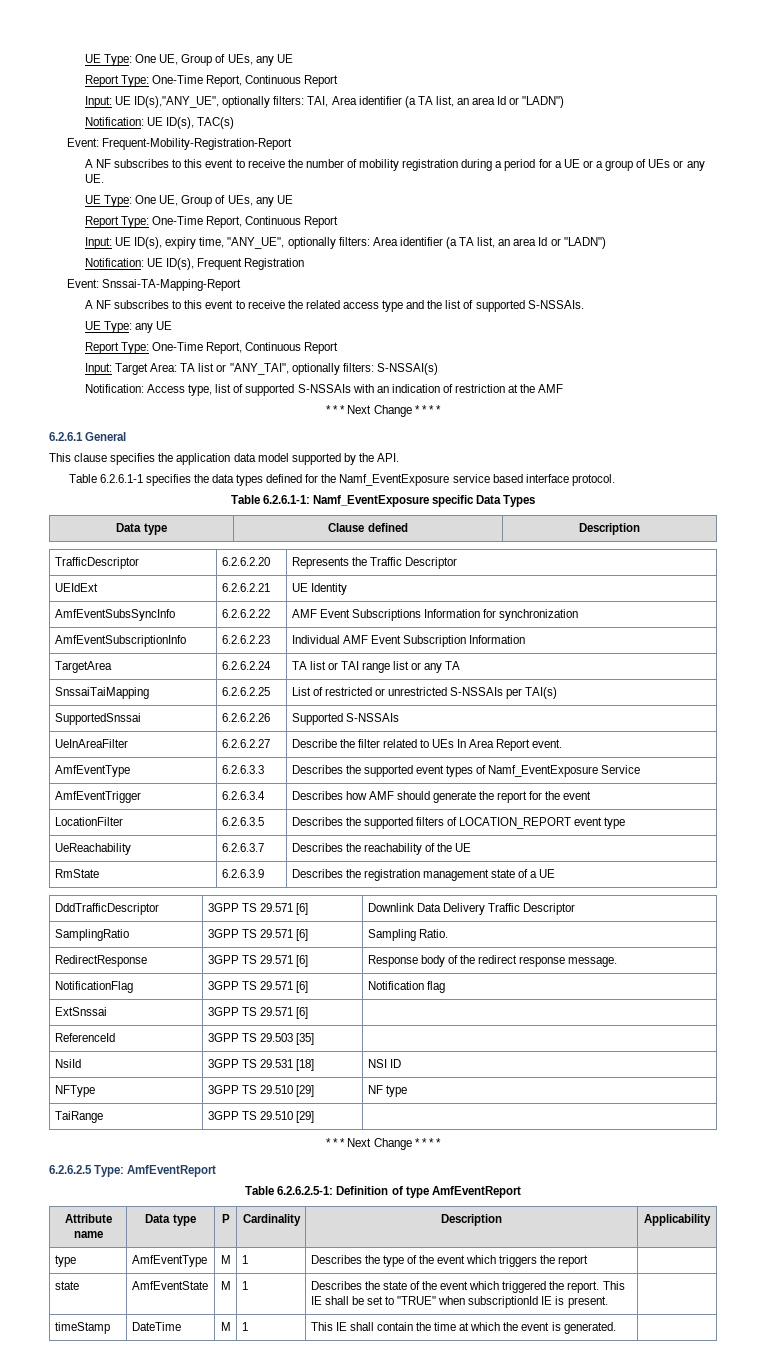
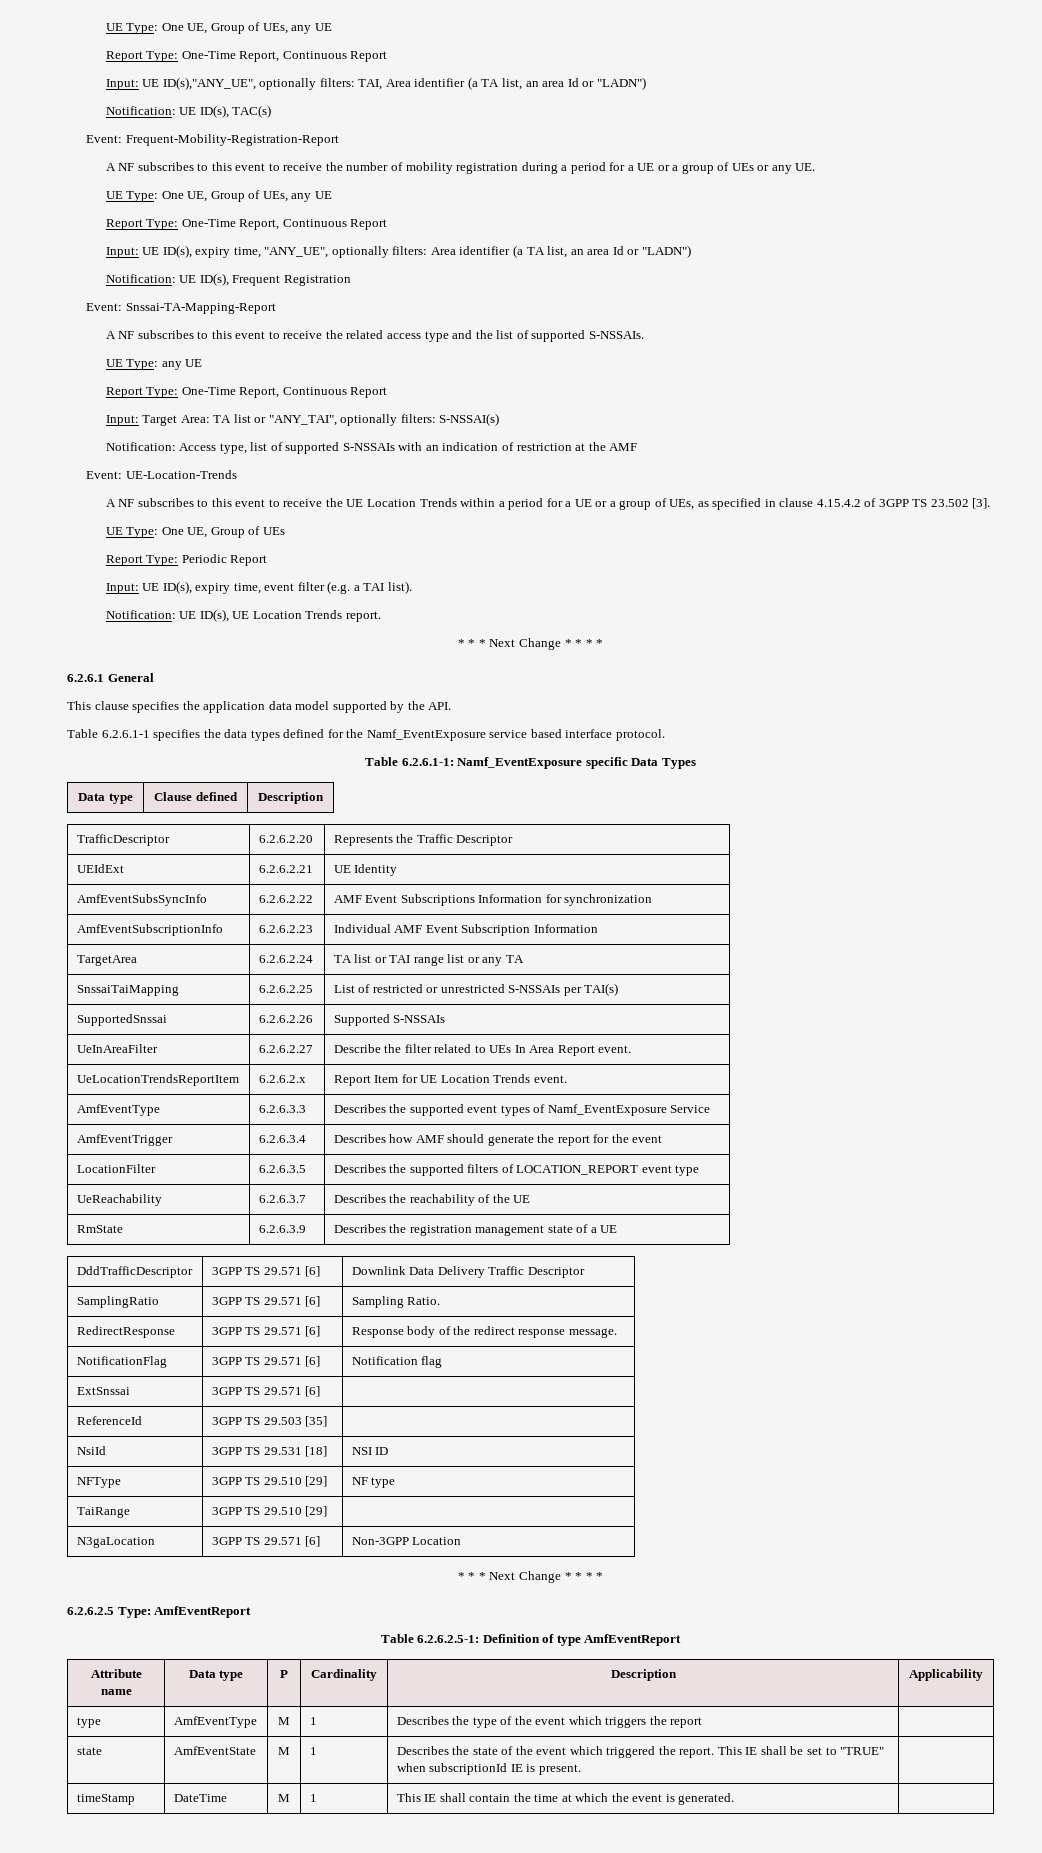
+ Event: UE-Location-Trends
+ A NF subscribes to this event to receive the UE Location Trends within a period for a UE or a group of UEs, as specified in clause 4.15.4.2 of 3GPP TS 23.502 [3].
+ UE Type: One UE, Group of UEs
+ Report Type: Periodic Report
+ Input: UE ID(s), expiry time, event filter (e.g. a TAI list).
+ Notification: UE ID(s), UE Location Trends report.
+ UeLocationTrendsReportItem | 6.2.6.2.x | Report Item for UE Location Trends event.
+ N3gaLocation | 3GPP TS 29.571 [6] | Non-3GPP Location

